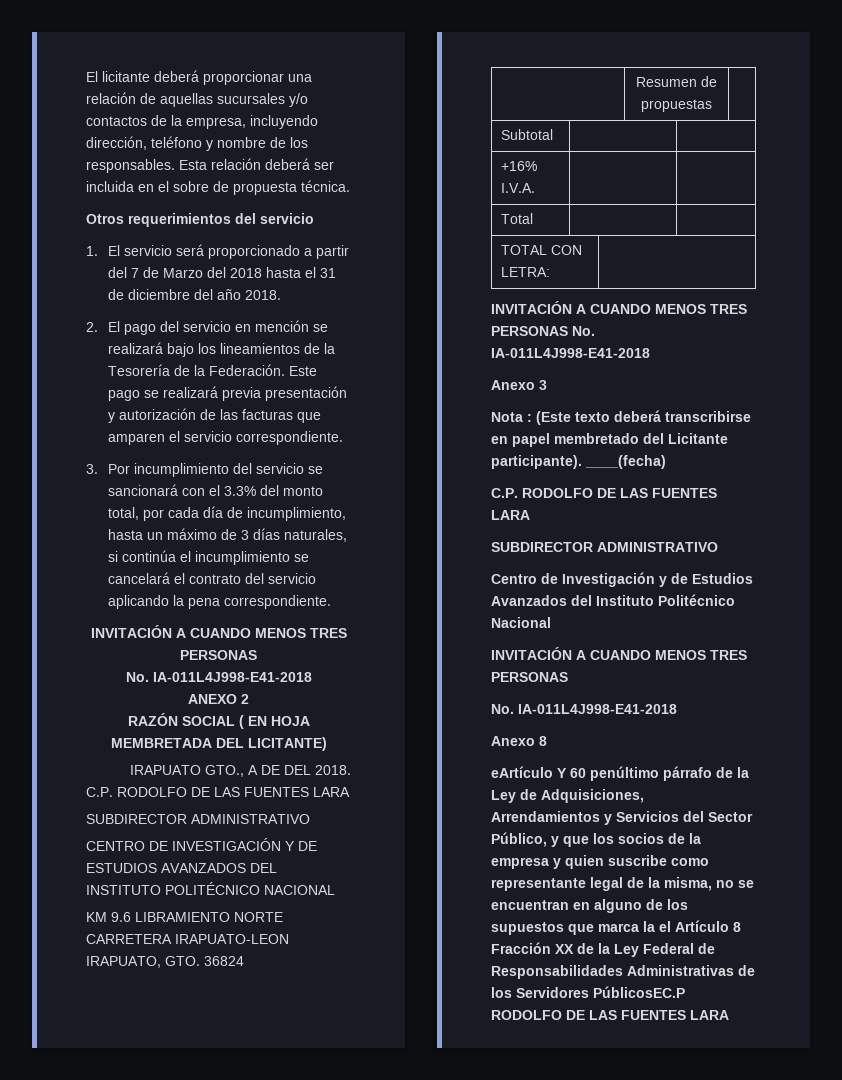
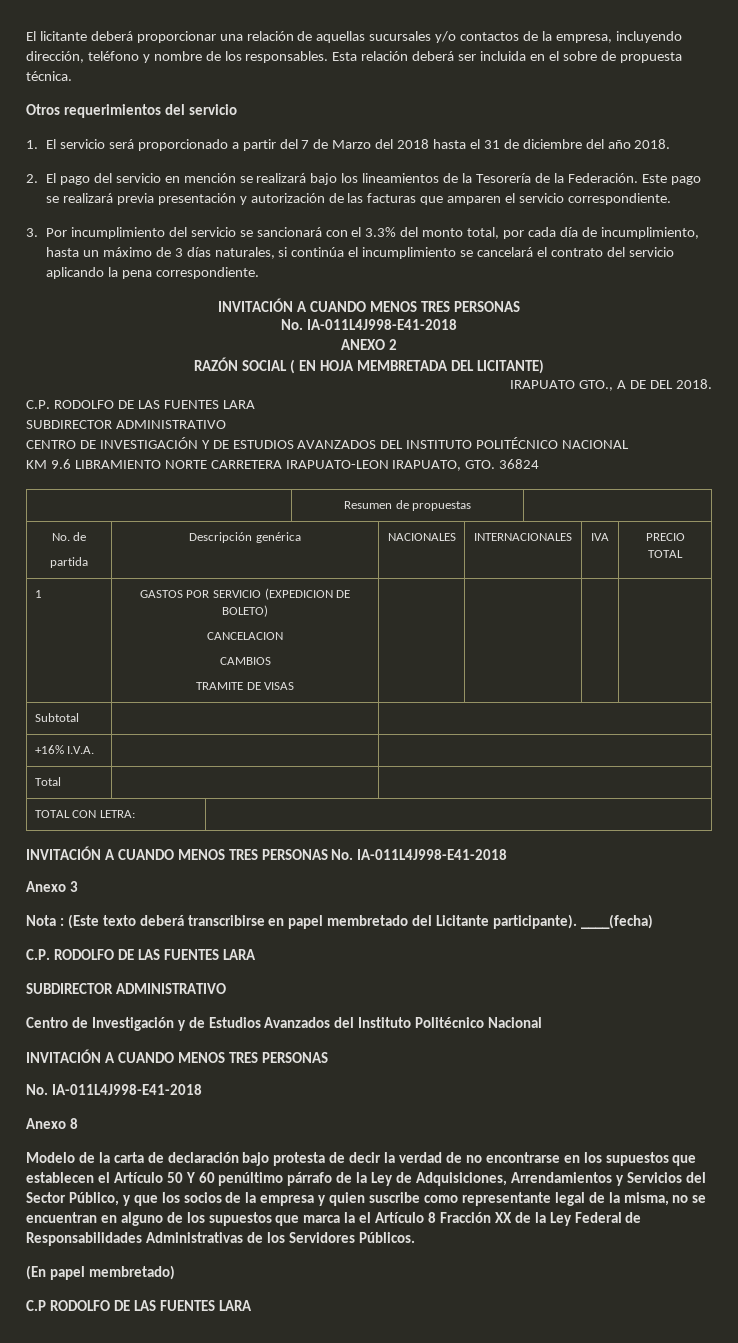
+ No. de
+ partida | Descripción genérica | NACIONALES | INTERNACIONALES | IVA | PRECIO TOTAL
+ 1 | GASTOS POR SERVICIO (EXPEDICION DE BOLETO)
+ CANCELACION
+ CAMBIOS
+ TRAMITE DE VISAS | | | |
- eArtículo Y 60 penúltimo párrafo de la Ley de Adquisiciones, Arrendamientos y Servicios del Sector Público, y que los socios de la empresa y quien suscribe como representante legal de la misma, no se encuentran en alguno de los supuestos que marca la el Artículo 8 Fracción XX de la Ley Federal de Responsabilidades Administrativas de los Servidores PúblicosEC.P RODOLFO DE LAS FUENTES LARA
+ Modelo de la carta de declaración bajo protesta de decir la verdad de no encontrarse en los supuestos que establecen el Artículo 50 Y 60 penúltimo párrafo de la Ley de Adquisiciones, Arrendamientos y Servicios del Sector Público, y que los socios de la empresa y quien suscribe como representante legal de la misma, no se encuentran en alguno de los supuestos que marca la el Artículo 8 Fracción XX de la Ley Federal de Responsabilidades Administrativas de los Servidores Públicos.
+ (En papel membretado)
+ C.P RODOLFO DE LAS FUENTES LARA

